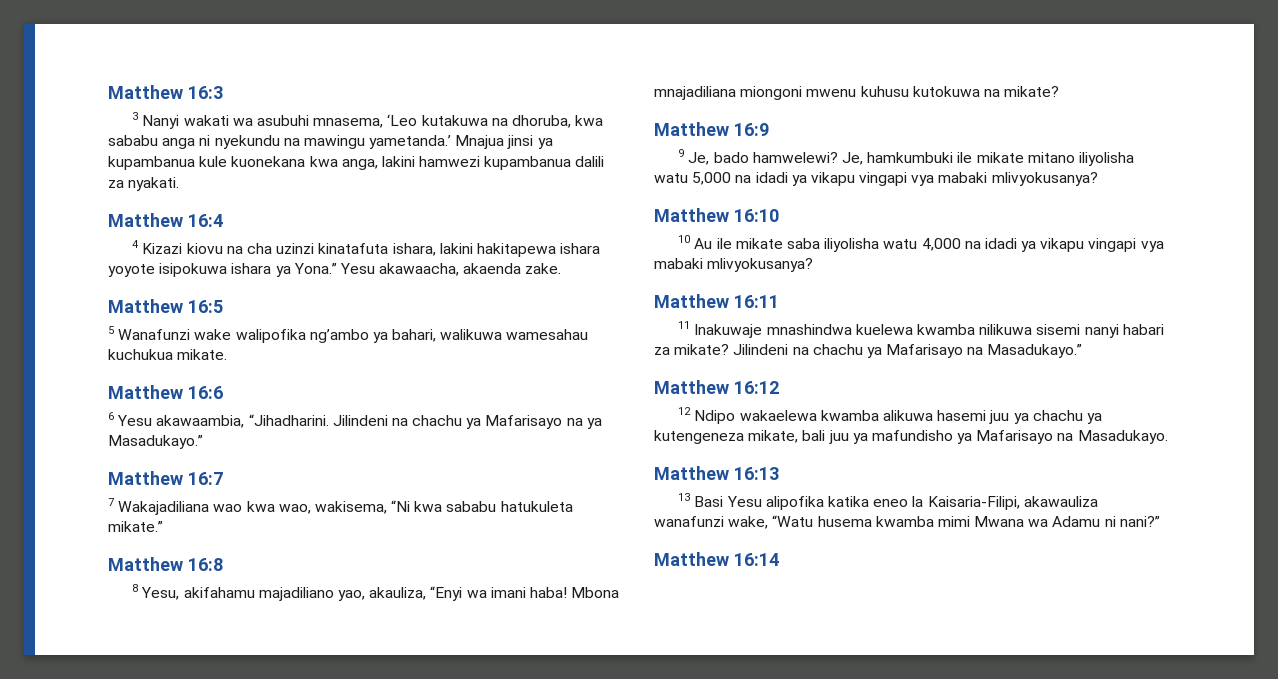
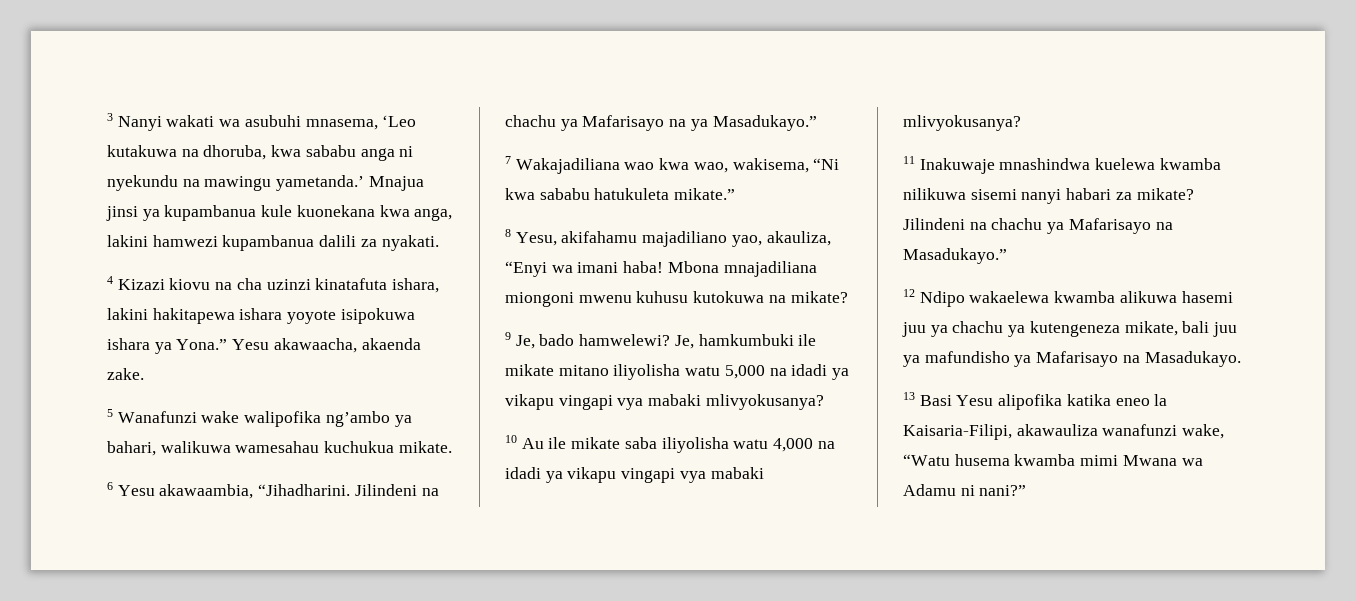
- Matthew 16:3
- Matthew 16:4
- Matthew 16:5
- Matthew 16:6
- Matthew 16:7
- Matthew 16:8
- Matthew 16:9
- Matthew 16:10
- Matthew 16:11
- Matthew 16:12
- Matthew 16:13
- Matthew 16:14

